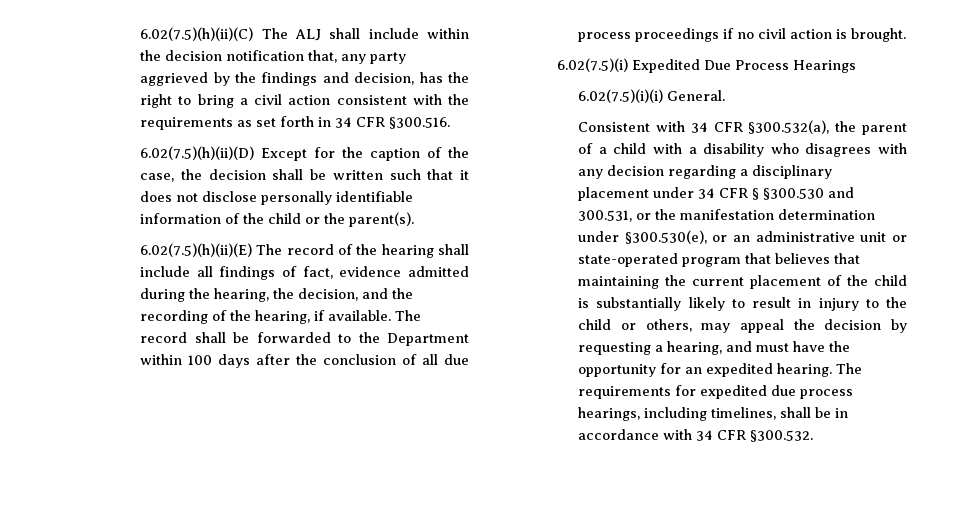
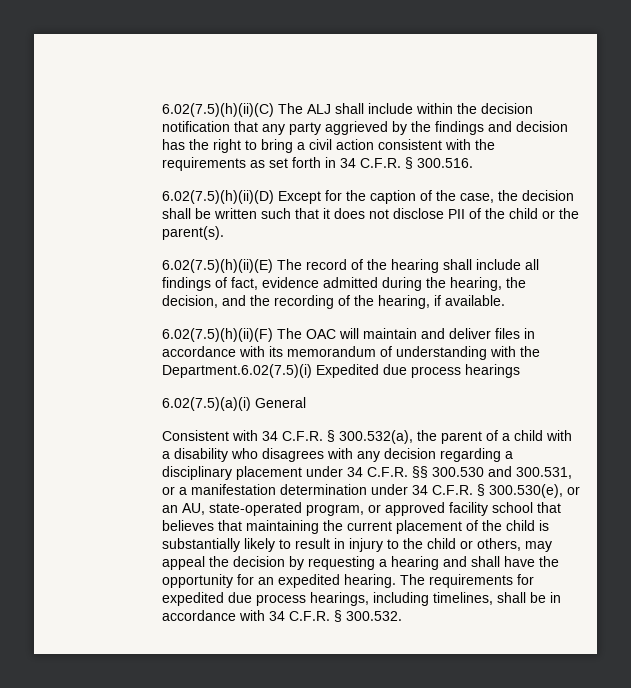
- 6.02(7.5)(h)(ii)(C) The ALJ shall include within the decision notification that, any party aggrieved by the findings and decision, has the right to bring a civil action consistent with the requirements as set forth in 34 CFR §300.516.
+ 6.02(7.5)(h)(ii)(C) The ALJ shall include within the decision notification that any party aggrieved by the findings and decision has the right to bring a civil action consistent with the requirements as set forth in 34 C.F.R. § 300.516.
- 6.02(7.5)(h)(ii)(D) Except for the caption of the case, the decision shall be written such that it does not disclose personally identifiable information of the child or the parent(s).
+ 6.02(7.5)(h)(ii)(D) Except for the caption of the case, the decision shall be written such that it does not disclose PII of the child or the parent(s).
- 6.02(7.5)(h)(ii)(E) The record of the hearing shall include all findings of fact, evidence admitted during the hearing, the decision, and the recording of the hearing, if available. The record shall be forwarded to the Department within 100 days after the conclusion of all due process proceedings if no civil action is brought.
- 6.02(7.5)(i) Expedited Due Process Hearings
- 6.02(7.5)(i)(i) General.
+ 6.02(7.5)(h)(ii)(E) The record of the hearing shall include all findings of fact, evidence admitted during the hearing, the decision, and the recording of the hearing, if available.
+ 6.02(7.5)(h)(ii)(F) The OAC will maintain and deliver files in accordance with its memorandum of understanding with the Department.6.02(7.5)(i) Expedited due process hearings
+ 6.02(7.5)(a)(i) General
- Consistent with 34 CFR §300.532(a), the parent of a child with a disability who disagrees with any decision regarding a disciplinary placement under 34 CFR § §300.530 and 300.531, or the manifestation determination under §300.530(e), or an administrative unit or state-operated program that believes that maintaining the current placement of the child is substantially likely to result in injury to the child or others, may appeal the decision by requesting a hearing, and must have the opportunity for an expedited hearing.
+ Consistent with 34 C.F.R. § 300.532(a), the parent of a child with a disability who disagrees with any decision regarding a disciplinary placement under 34 C.F.R. §§ 300.530 and 300.531, or a manifestation determination under 34 C.F.R. § 300.530(e), or an AU, state-operated program, or approved facility school that believes that maintaining the current placement of the child is substantially likely to result in injury to the child or others, may appeal the decision by requesting a hearing and shall have the opportunity for an expedited hearing.
- The requirements for expedited due process hearings, including timelines, shall be in accordance with 34 CFR §300.532.
+ The requirements for expedited due process hearings, including timelines, shall be in accordance with 34 C.F.R. § 300.532.

